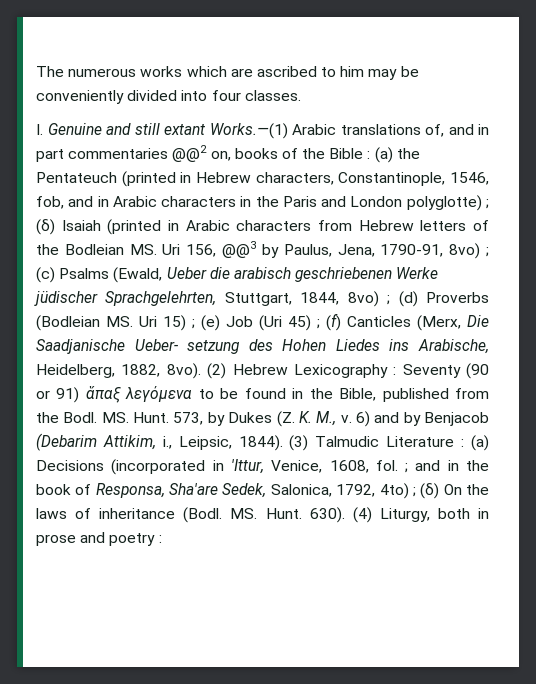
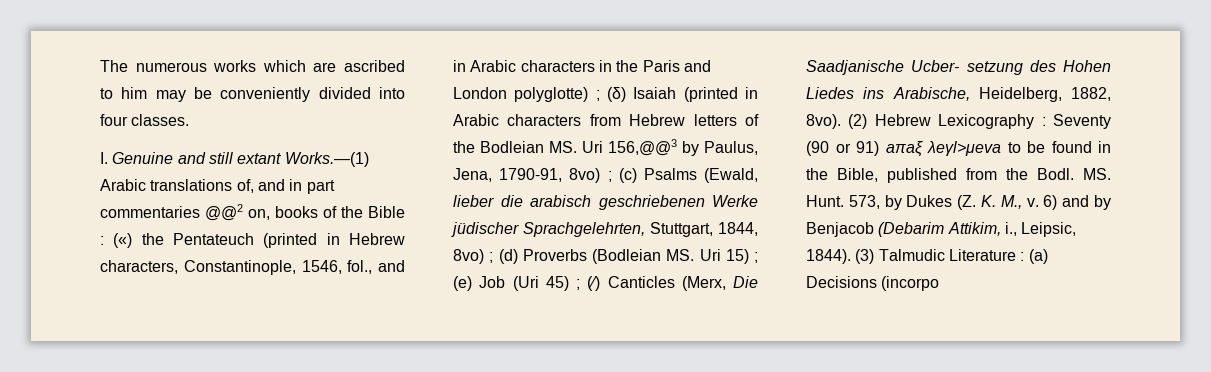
- (a) the Pentateuch (printed in Hebrew characters, Constantinople, 1546, fob, and in Arabic characters in the Paris and London polyglotte) ;
+ («) the Pentateuch (printed in Hebrew characters, Constantinople, 1546, fol., and in Arabic characters in the Paris and London polyglotte) ;
- (δ) Isaiah (printed in Arabic characters from Hebrew letters of the Bodleian MS. Uri 156, @@3 by Paulus, Jena, 1790-91, 8vo) ;
+ (δ) Isaiah (printed in Arabic characters from Hebrew letters of the Bodleian MS. Uri 156,@@3 by Paulus, Jena, 1790-91, 8vo) ;
- (c) Psalms (Ewald, Ueber die arabisch geschriebenen Werke jüdischer Sprachgelehrten, Stuttgart, 1844, 8vo) ;
+ (c) Psalms (Ewald, lieber die arabisch geschriebenen Werke jüdischer Sprachgelehrten, Stuttgart, 1844, 8vo) ;
- (f) Canticles (Merx, Die Saadjanische Ueber- setzung des Hohen Liedes ins Arabische, Heidelberg, 1882, 8vo).
+ (∕) Canticles (Merx, Die Saadjanische Ucber- setzung des Hohen Liedes ins Arabische, Heidelberg, 1882, 8vo).
- (2) Hebrew Lexicography : Seventy (90 or 91) ἅπαξ λεγόμεvα to be found in the Bible, published from the Bodl.
+ (2) Hebrew Lexicography : Seventy (90 or 91) aπaξ λeγl>μeva to be found in the Bible, published from the Bodl.
- (3) Talmudic Literature : (a) Decisions (incorporated in 'Ittur, Venice, 1608, fol. ; and in the book of Responsa, Sha'are Sedek, Salonica, 1792, 4to) ; (δ) On the laws of inheritance (Bodl. MS. Hunt. 630). (4) Liturgy, both in prose and poetry :
+ (3) Talmudic Literature : (a) Decisions (incorpo

